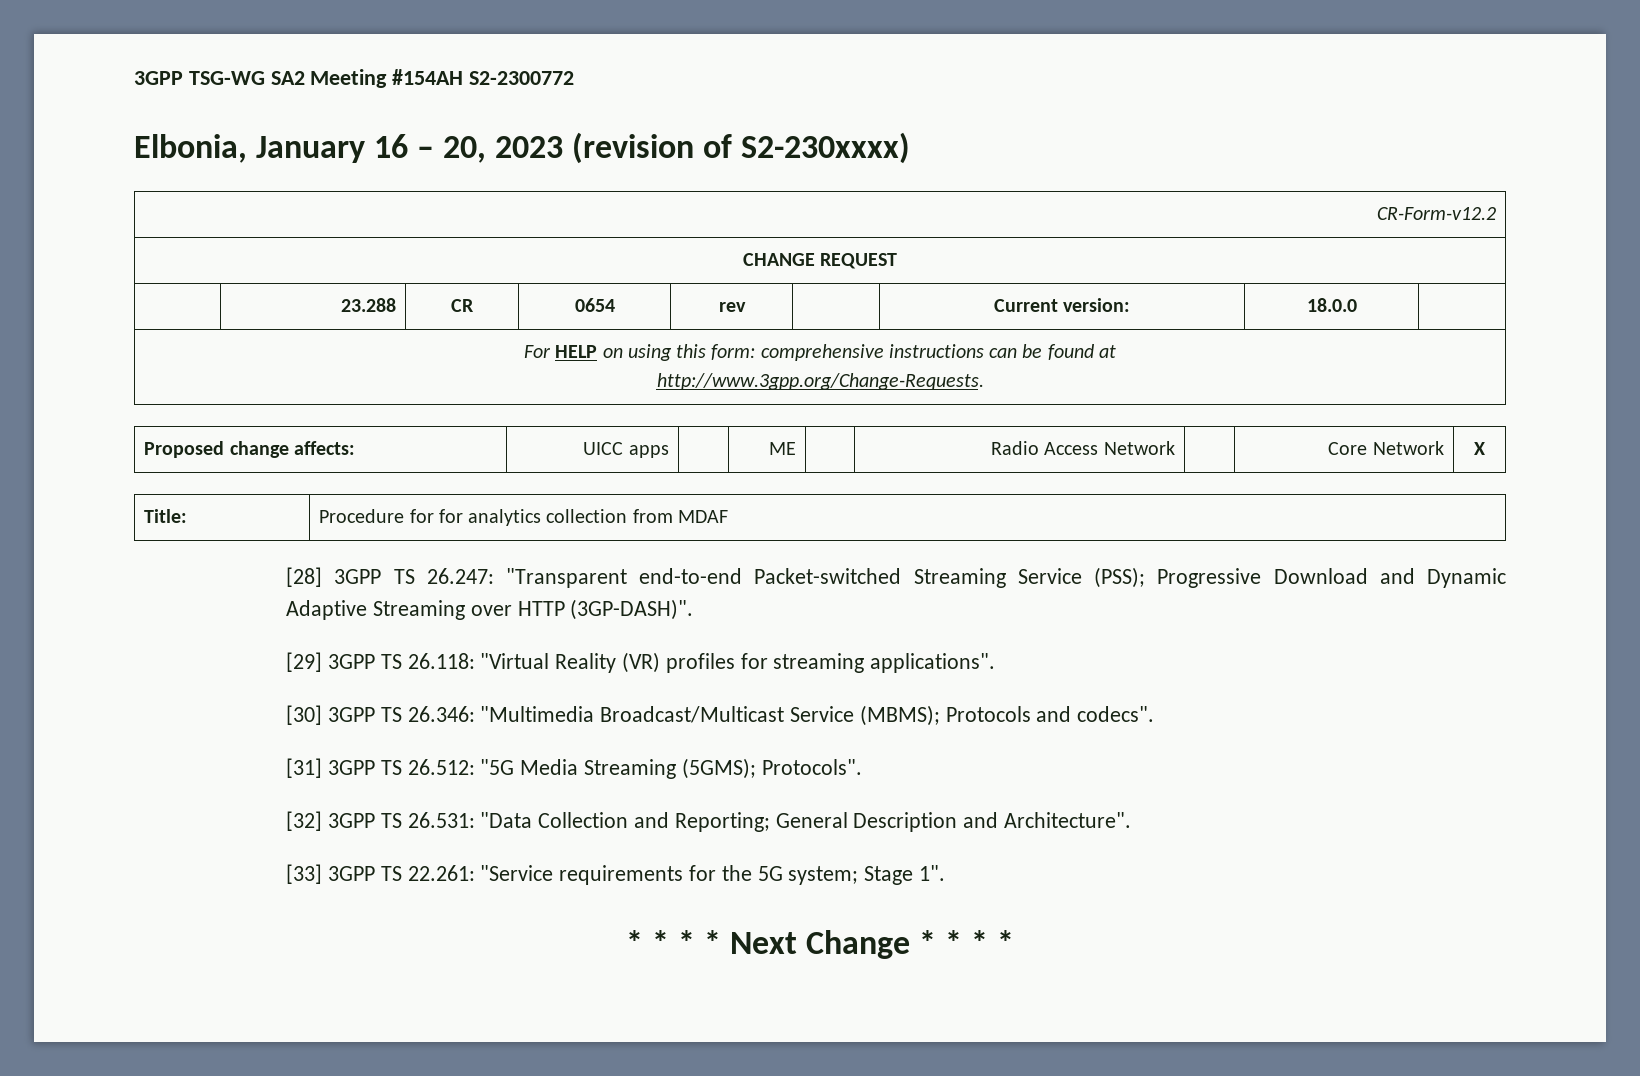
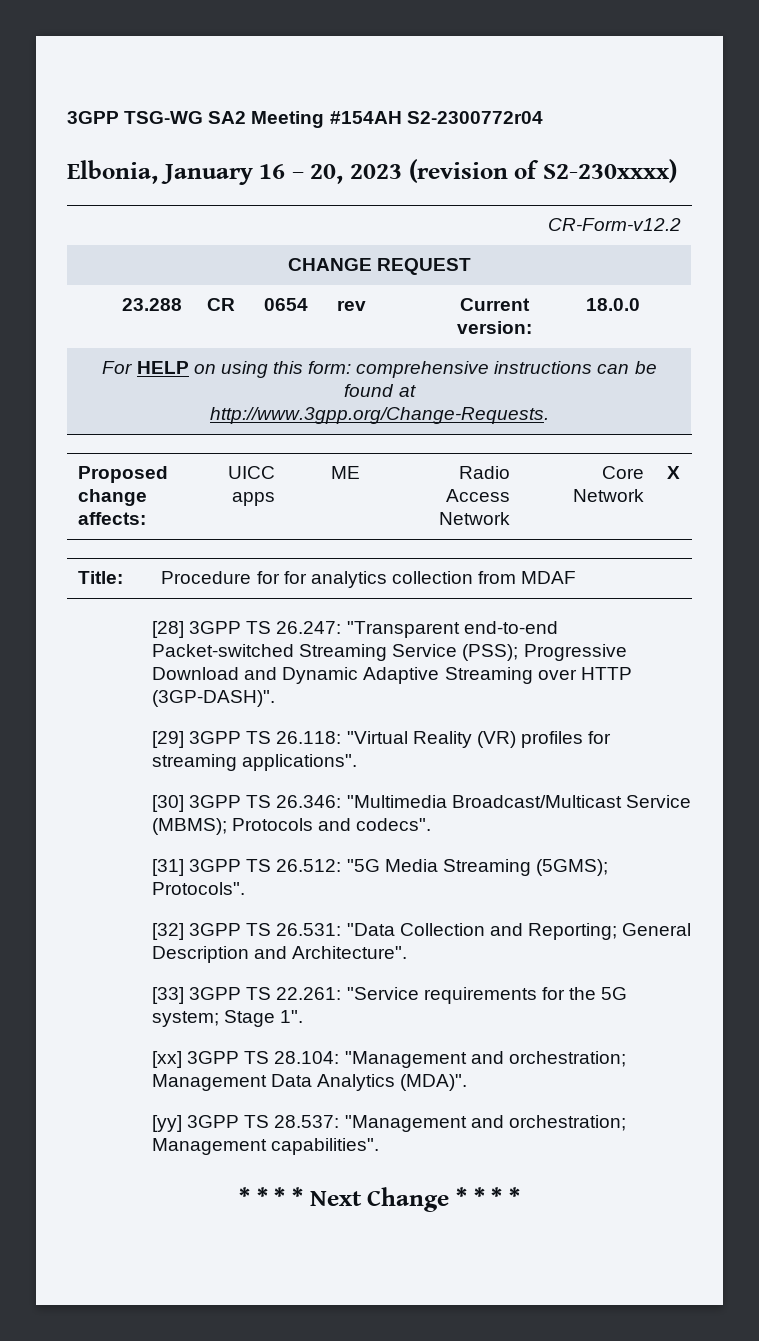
- 3GPP TSG-WG SA2 Meeting #154AH S2-2300772
+ 3GPP TSG-WG SA2 Meeting #154AH S2-2300772r04
+ [xx] 3GPP TS 28.104: "Management and orchestration; Management Data Analytics (MDA)".
+ [yy] 3GPP TS 28.537: "Management and orchestration; Management capabilities".

